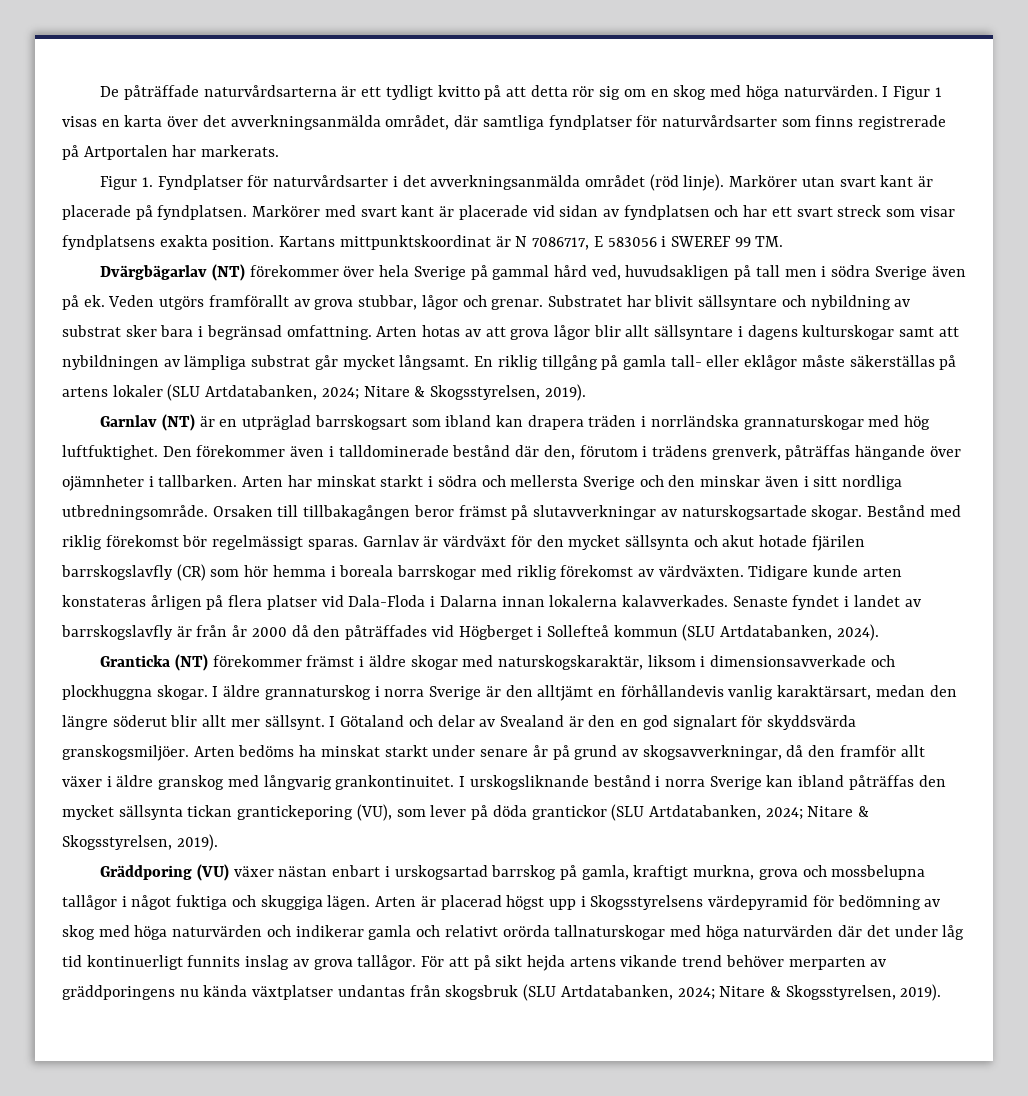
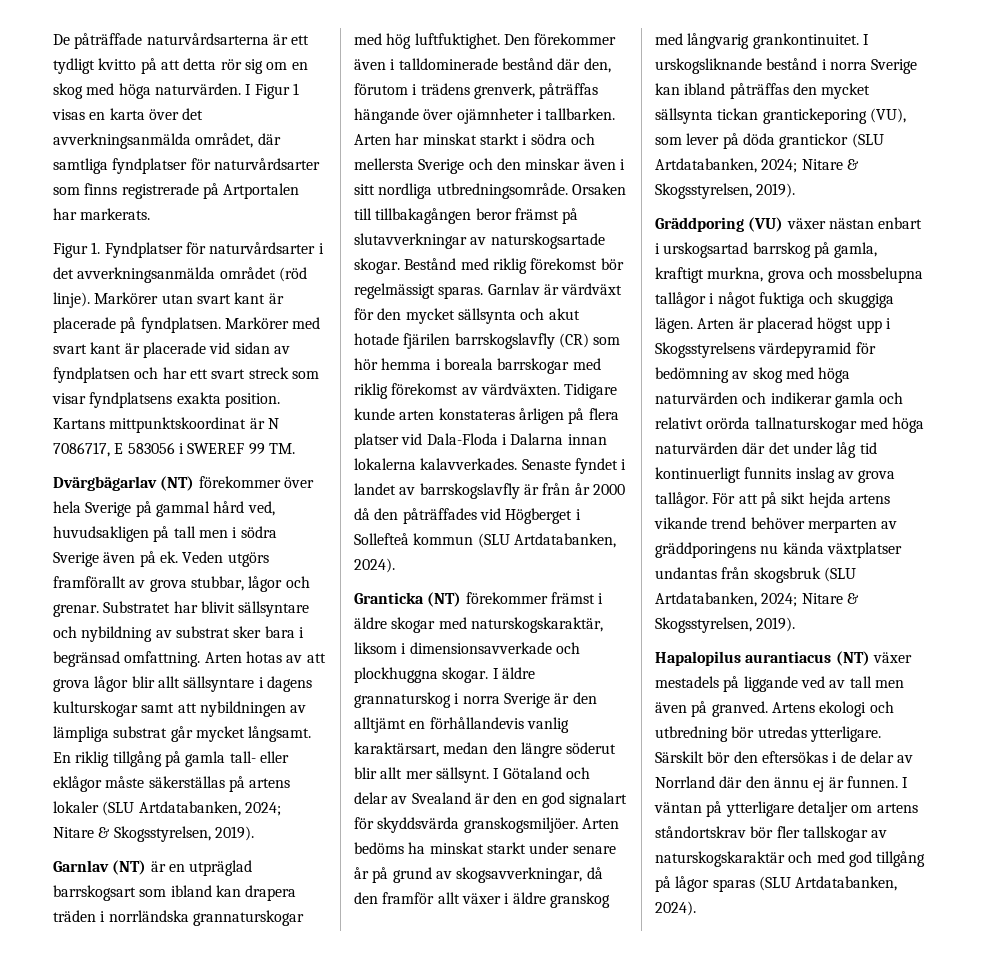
+ Hapalopilus aurantiacus (NT) växer mestadels på liggande ved av tall men även på granved. Artens ekologi och utbredning bör utredas ytterligare. Särskilt bör den eftersökas i de delar av Norrland där den ännu ej är funnen. I väntan på ytterligare detaljer om artens ståndortskrav bör fler tallskogar av naturskogskaraktär och med god tillgång på lågor sparas (SLU Artdatabanken, 2024).

